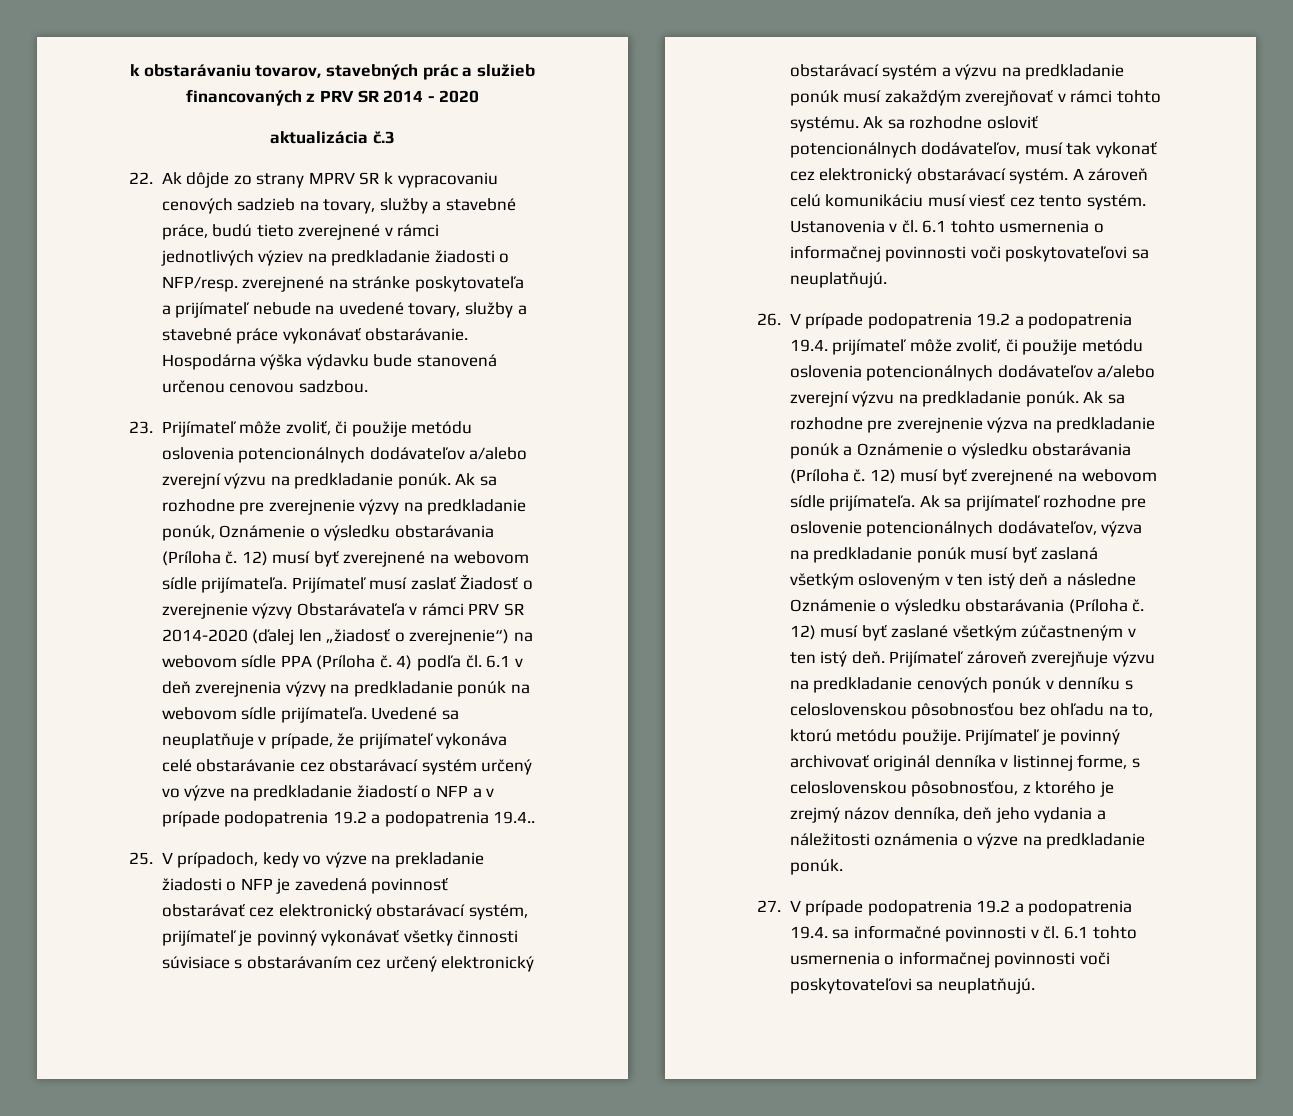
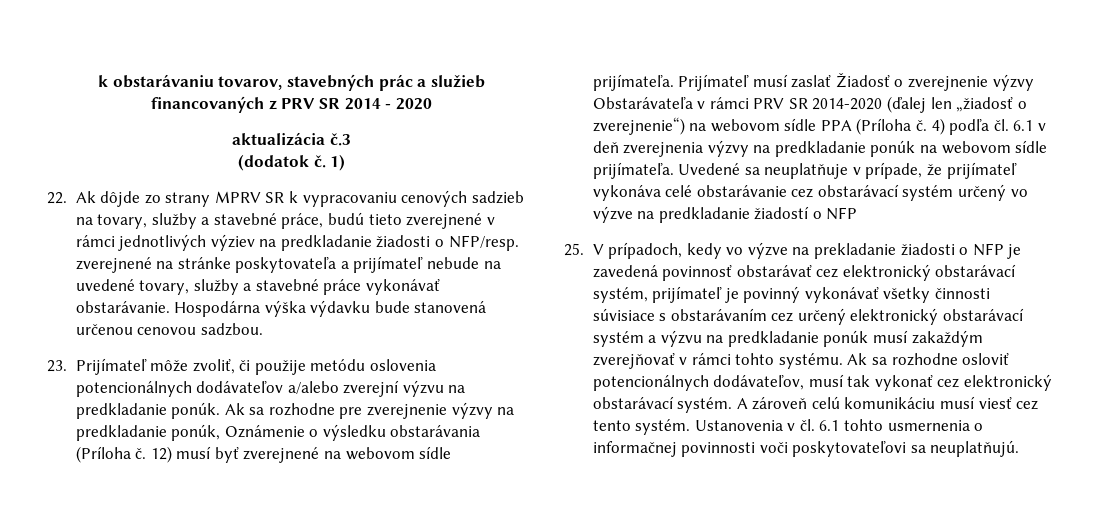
+ (dodatok č. 1)
- Uvedené sa neuplatňuje v prípade, že prijímateľ vykonáva celé obstarávanie cez obstarávací systém určený vo výzve na predkladanie žiadostí o NFP a v prípade podopatrenia 19.2 a podopatrenia 19.4..
+ Uvedené sa neuplatňuje v prípade, že prijímateľ vykonáva celé obstarávanie cez obstarávací systém určený vo výzve na predkladanie žiadostí o NFP
- 26. V prípade podopatrenia 19.2 a podopatrenia 19.4. prijímateľ môže zvoliť, či použije metódu oslovenia potencionálnych dodávateľov a/alebo zverejní výzvu na predkladanie ponúk. Ak sa rozhodne pre zverejnenie výzva na predkladanie ponúk a Oznámenie o výsledku obstarávania (Príloha č. 12) musí byť zverejnené na webovom sídle prijímateľa. Ak sa prijímateľ rozhodne pre oslovenie potencionálnych dodávateľov, výzva na predkladanie ponúk musí byť zaslaná všetkým osloveným v ten istý deň a následne Oznámenie o výsledku obstarávania (Príloha č. 12) musí byť zaslané všetkým zúčastneným v ten istý deň. Prijímateľ zároveň zverejňuje výzvu na predkladanie cenových ponúk v denníku s celoslovenskou pôsobnosťou bez ohľadu na to, ktorú metódu použije. Prijímateľ je povinný archivovať originál denníka v listinnej forme, s celoslovenskou pôsobnosťou, z ktorého je zrejmý názov denníka, deň jeho vydania a náležitosti oznámenia o výzve na predkladanie ponúk.
- 27. V prípade podopatrenia 19.2 a podopatrenia 19.4. sa informačné povinnosti v čl. 6.1 tohto usmernenia o informačnej povinnosti voči poskytovateľovi sa neuplatňujú.

